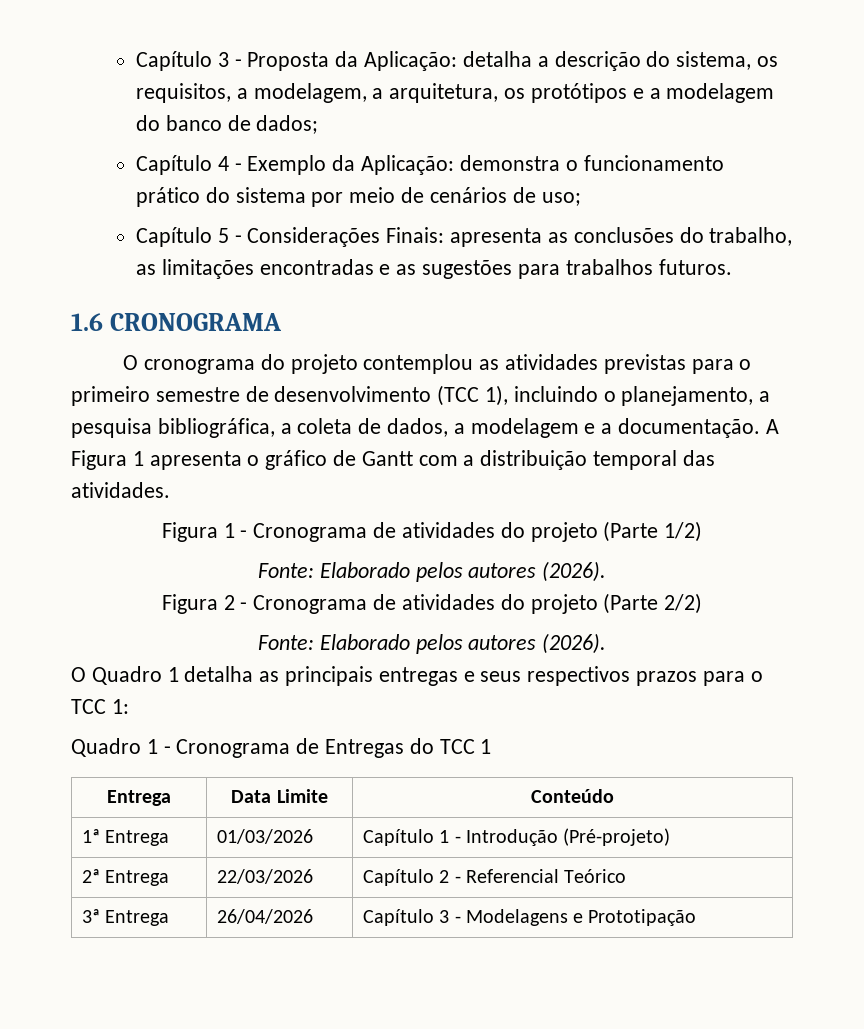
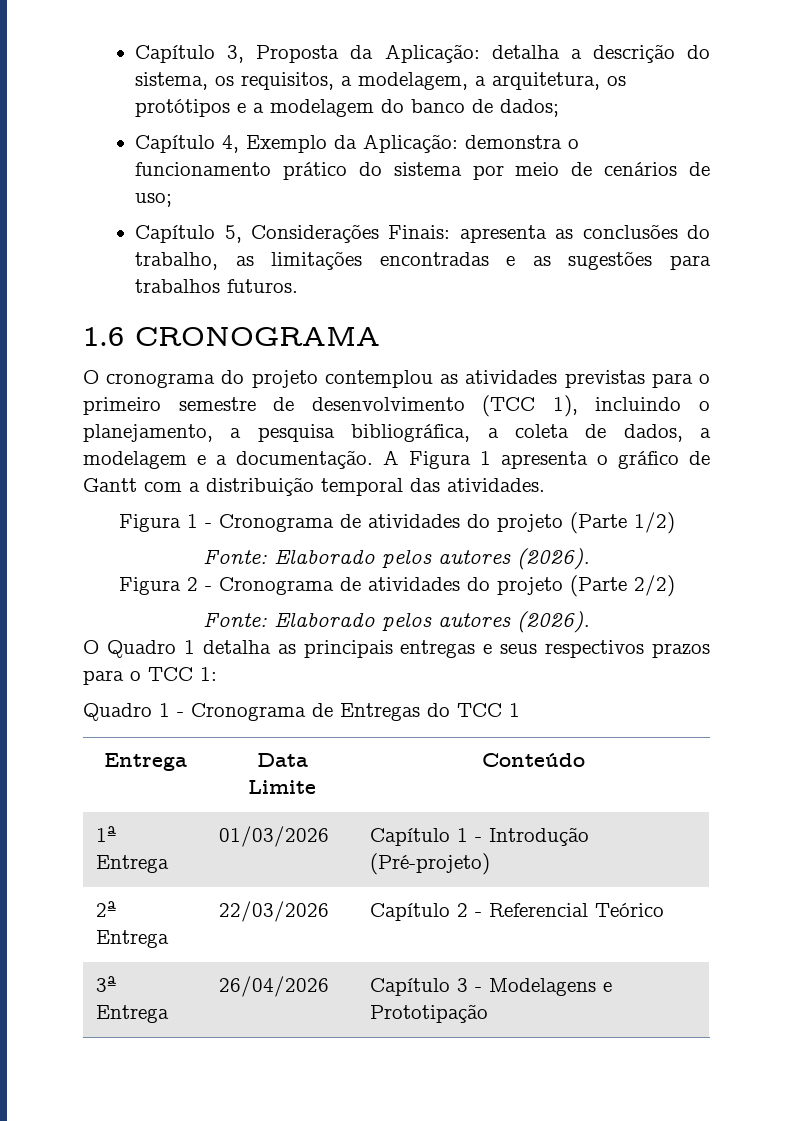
- Capítulo 3 - Proposta da Aplicação: detalha a descrição do sistema, os requisitos, a modelagem, a arquitetura, os protótipos e a modelagem do banco de dados;
+ Capítulo 3, Proposta da Aplicação: detalha a descrição do sistema, os requisitos, a modelagem, a arquitetura, os protótipos e a modelagem do banco de dados;
- Capítulo 4 - Exemplo da Aplicação: demonstra o funcionamento prático do sistema por meio de cenários de uso;
+ Capítulo 4, Exemplo da Aplicação: demonstra o funcionamento prático do sistema por meio de cenários de uso;
- Capítulo 5 - Considerações Finais: apresenta as conclusões do trabalho, as limitações encontradas e as sugestões para trabalhos futuros.
+ Capítulo 5, Considerações Finais: apresenta as conclusões do trabalho, as limitações encontradas e as sugestões para trabalhos futuros.

